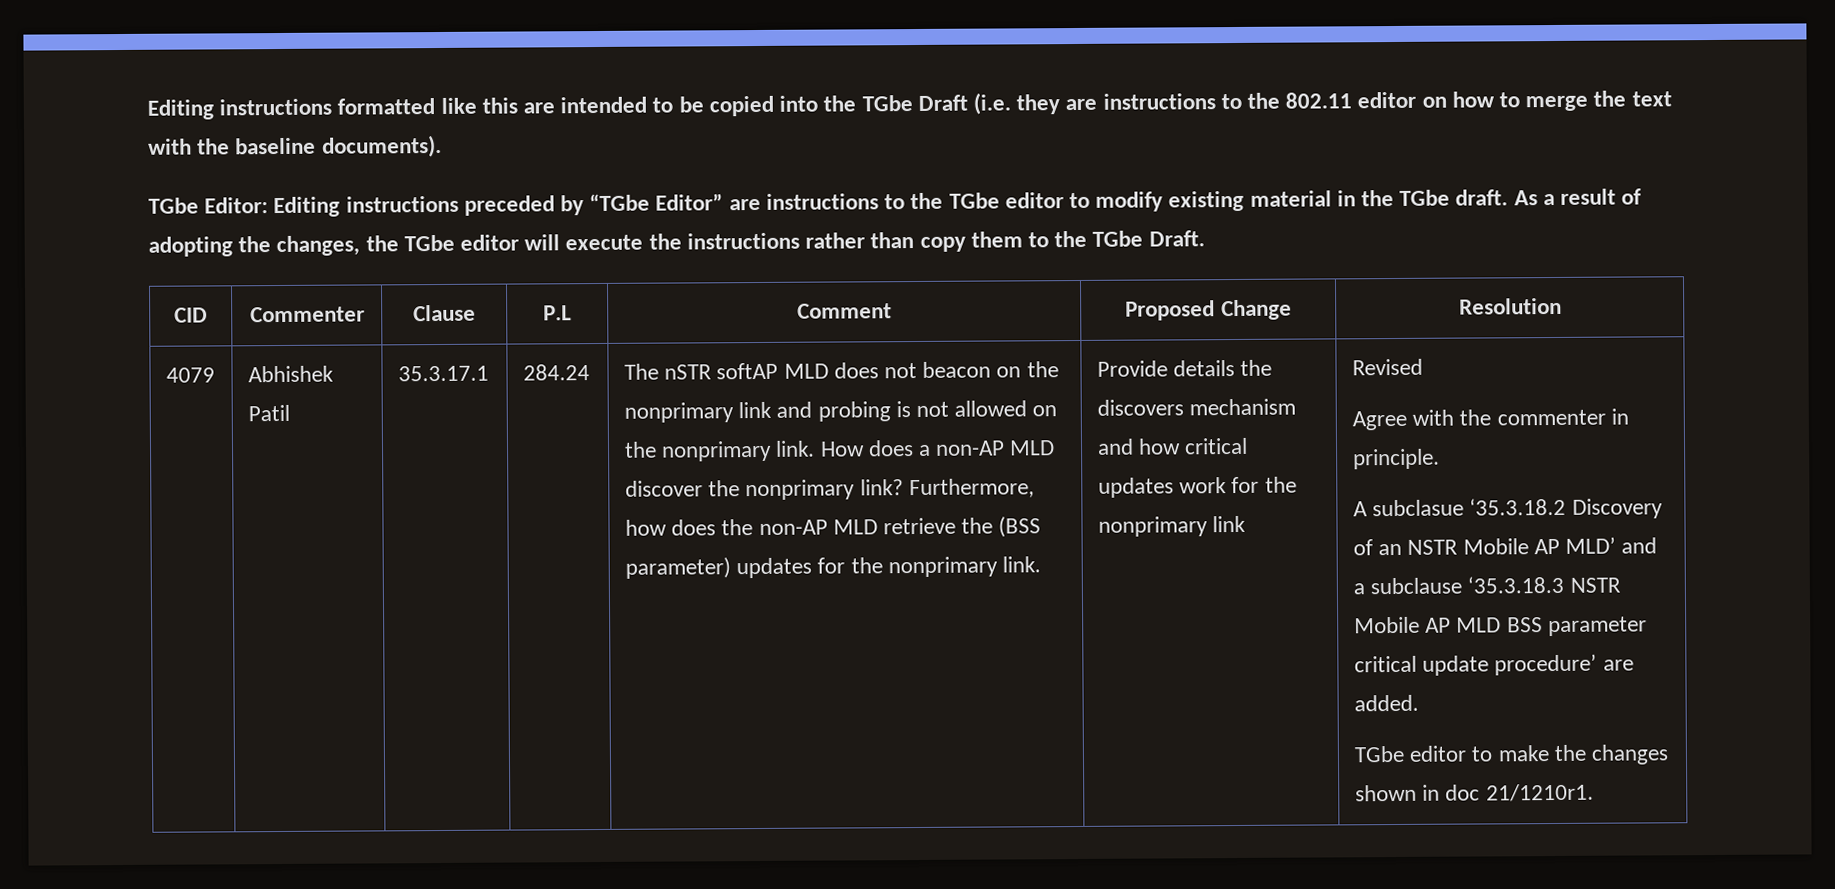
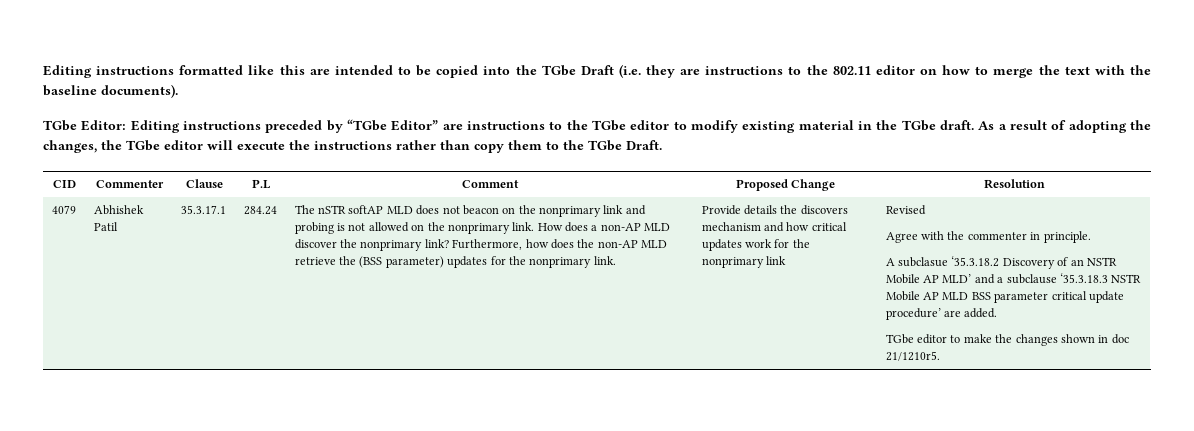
- TGbe editor to make the changes shown in doc 21/1210r1.
+ TGbe editor to make the changes shown in doc 21/1210r5.

